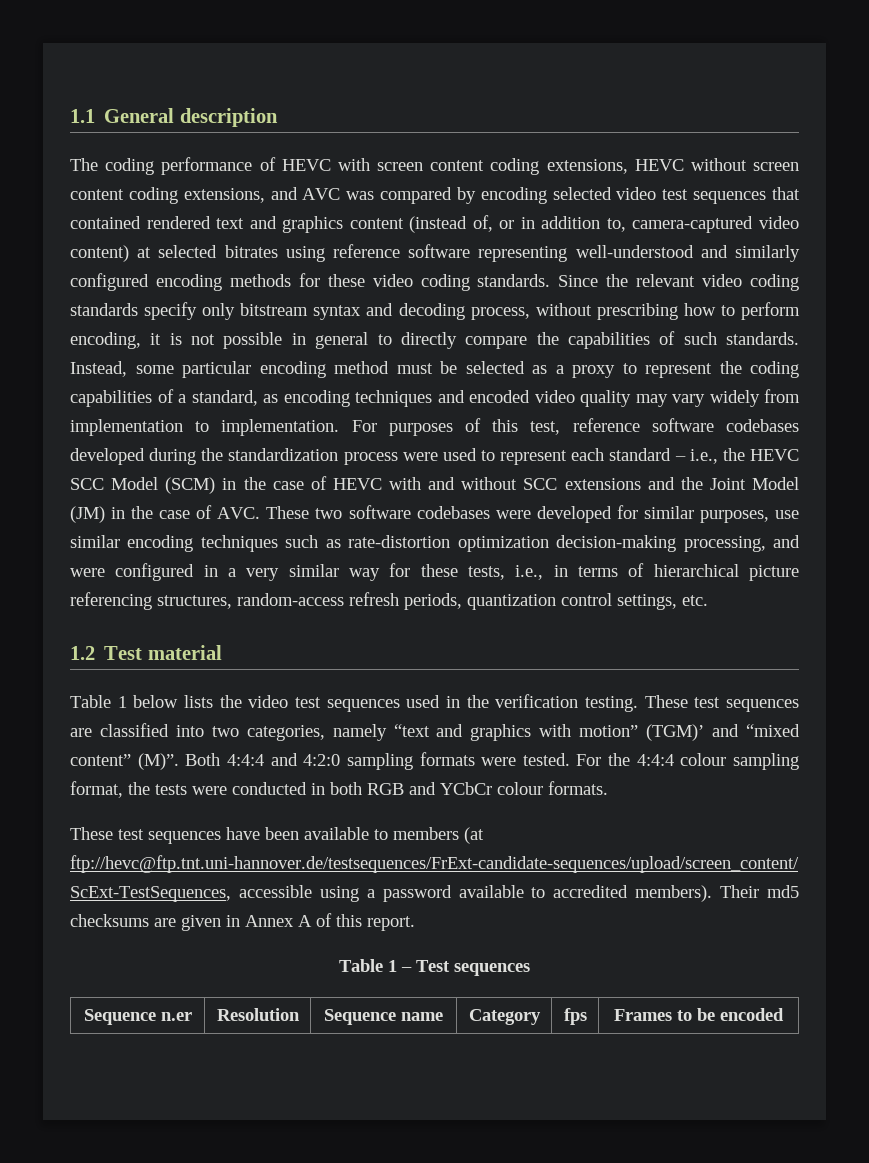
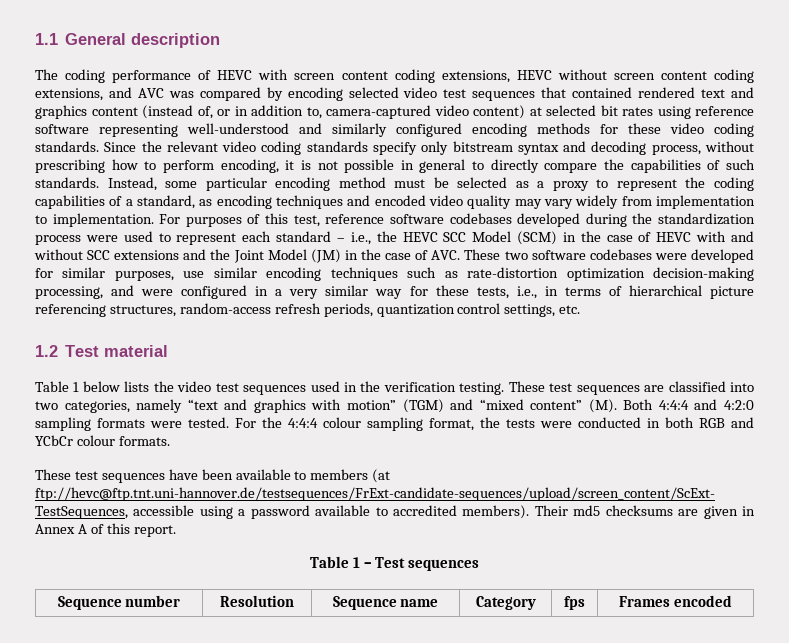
- The coding performance of HEVC with screen content coding extensions, HEVC without screen content coding extensions, and AVC was compared by encoding selected video test sequences that contained rendered text and graphics content (instead of, or in addition to, camera-captured video content) at selected bitrates using reference software representing well-understood and similarly configured encoding methods for these video coding standards.
+ The coding performance of HEVC with screen content coding extensions, HEVC without screen content coding extensions, and AVC was compared by encoding selected video test sequences that contained rendered text and graphics content (instead of, or in addition to, camera-captured video content) at selected bit rates using reference software representing well-understood and similarly configured encoding methods for these video coding standards.
- These test sequences are classified into two categories, namely “text and graphics with motion” (TGM)’ and “mixed content” (M)”. Both 4:4:4 and 4:2:0 sampling formats were tested.
+ These test sequences are classified into two categories, namely “text and graphics with motion” (TGM) and “mixed content” (M). Both 4:4:4 and 4:2:0 sampling formats were tested.
- Sequence n.er | Resolution | Sequence name | Category | fps | Frames to be encoded
+ Sequence number | Resolution | Sequence name | Category | fps | Frames encoded

